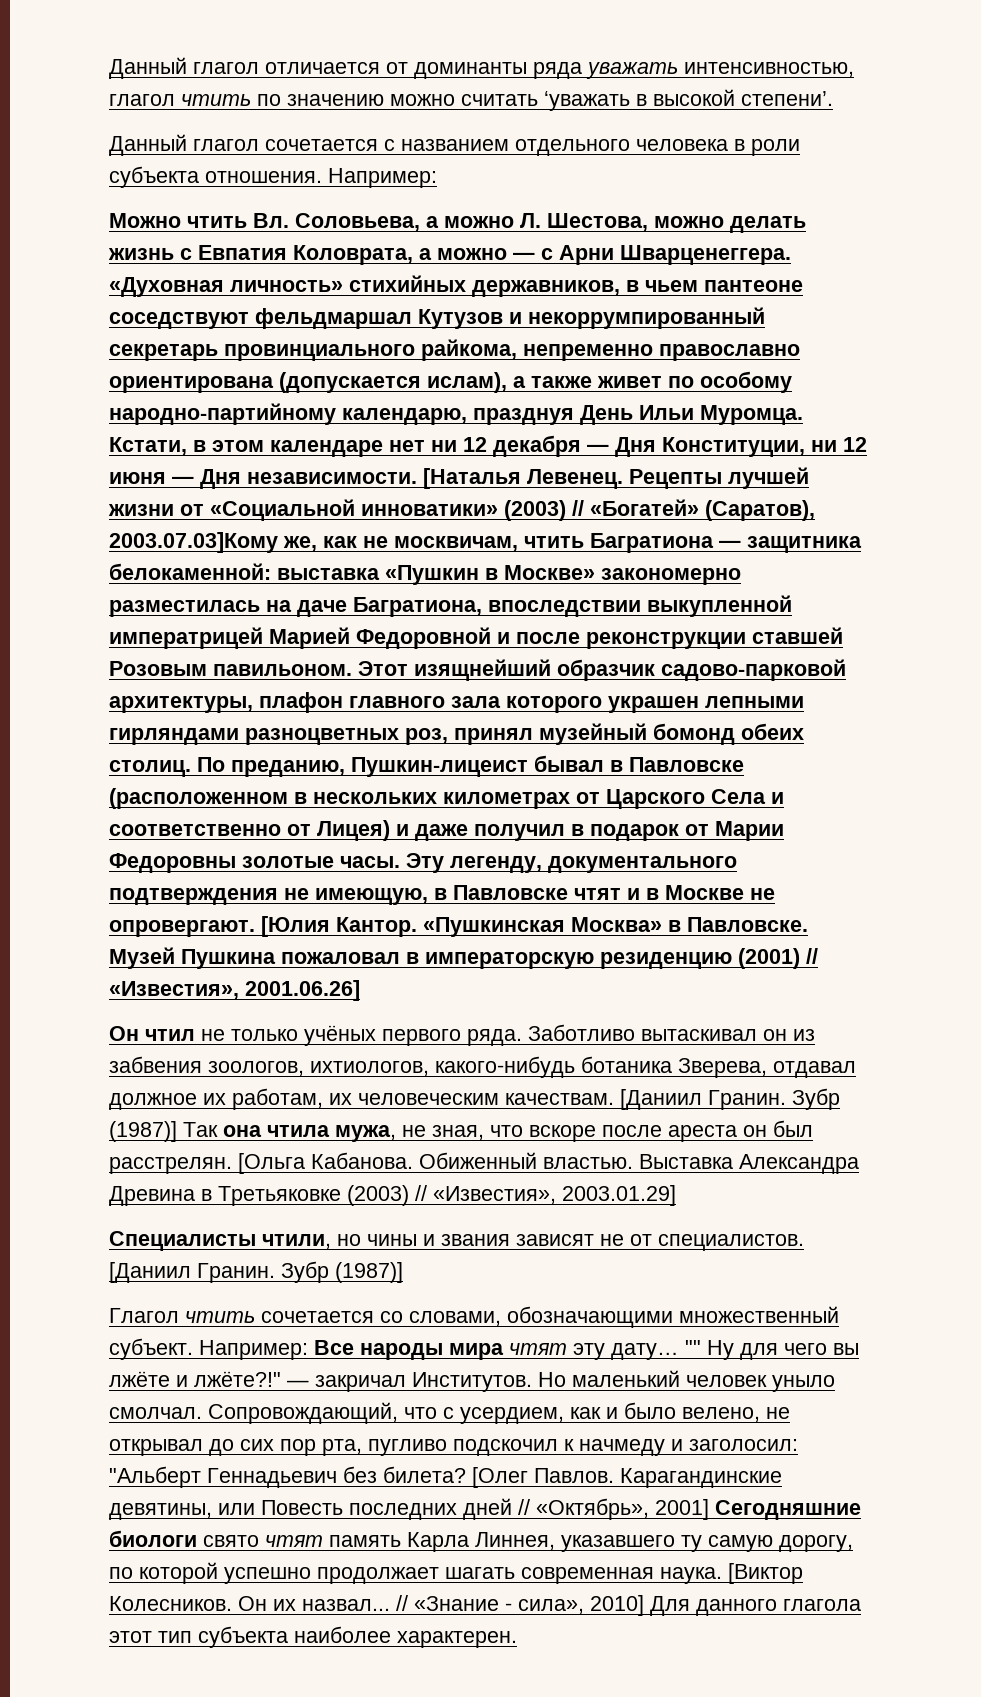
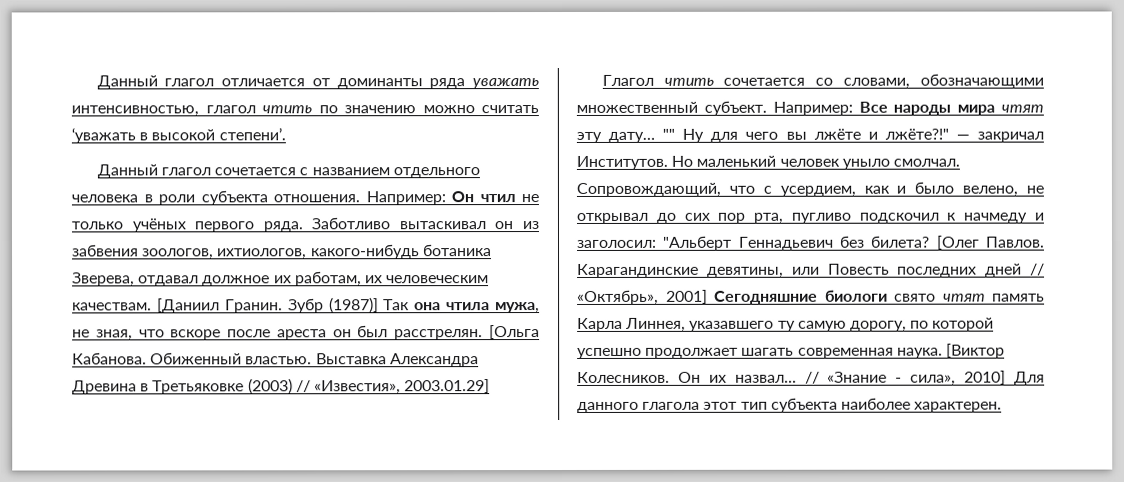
- Данный глагол сочетается с названием отдельного человека в роли субъекта отношения. Например:
- Можно чтить Вл. Соловьева, а можно Л. Шестова, можно делать жизнь с Евпатия Коловрата, а можно ― с Арни Шварценеггера. «Духовная личность» стихийных державников, в чьем пантеоне соседствуют фельдмаршал Кутузов и некоррумпированный секретарь провинциального райкома, непременно православно ориентирована (допускается ислам), а также живет по особому народно-партийному календарю, празднуя День Ильи Муромца. Кстати, в этом календаре нет ни 12 декабря ― Дня Конституции, ни 12 июня ― Дня независимости. [Наталья Левенец. Рецепты лучшей жизни от «Социальной инноватики» (2003) // «Богатей» (Саратов), 2003.07.03]Кому же, как не москвичам, чтить Багратиона ― защитника белокаменной: выставка «Пушкин в Москве» закономерно разместилась на даче Багратиона, впоследствии выкупленной императрицей Марией Федоровной и после реконструкции ставшей Розовым павильоном. Этот изящнейший образчик садово-парковой архитектуры, плафон главного зала которого украшен лепными гирляндами разноцветных роз, принял музейный бомонд обеих столиц. По преданию, Пушкин-лицеист бывал в Павловске (расположенном в нескольких километрах от Царского Села и соответственно от Лицея) и даже получил в подарок от Марии Федоровны золотые часы. Эту легенду, документального подтверждения не имеющую, в Павловске чтят и в Москве не опровергают. [Юлия Кантор. «Пушкинская Москва» в Павловске. Музей Пушкина пожаловал в императорскую резиденцию (2001) // «Известия», 2001.06.26]
- Он чтил не только учёных первого ряда.
+ Данный глагол сочетается с названием отдельного человека в роли субъекта отношения. Например: Он чтил не только учёных первого ряда.
- Специалисты чтили, но чины и звания зависят не от специалистов. [Даниил Гранин. Зубр (1987)]

